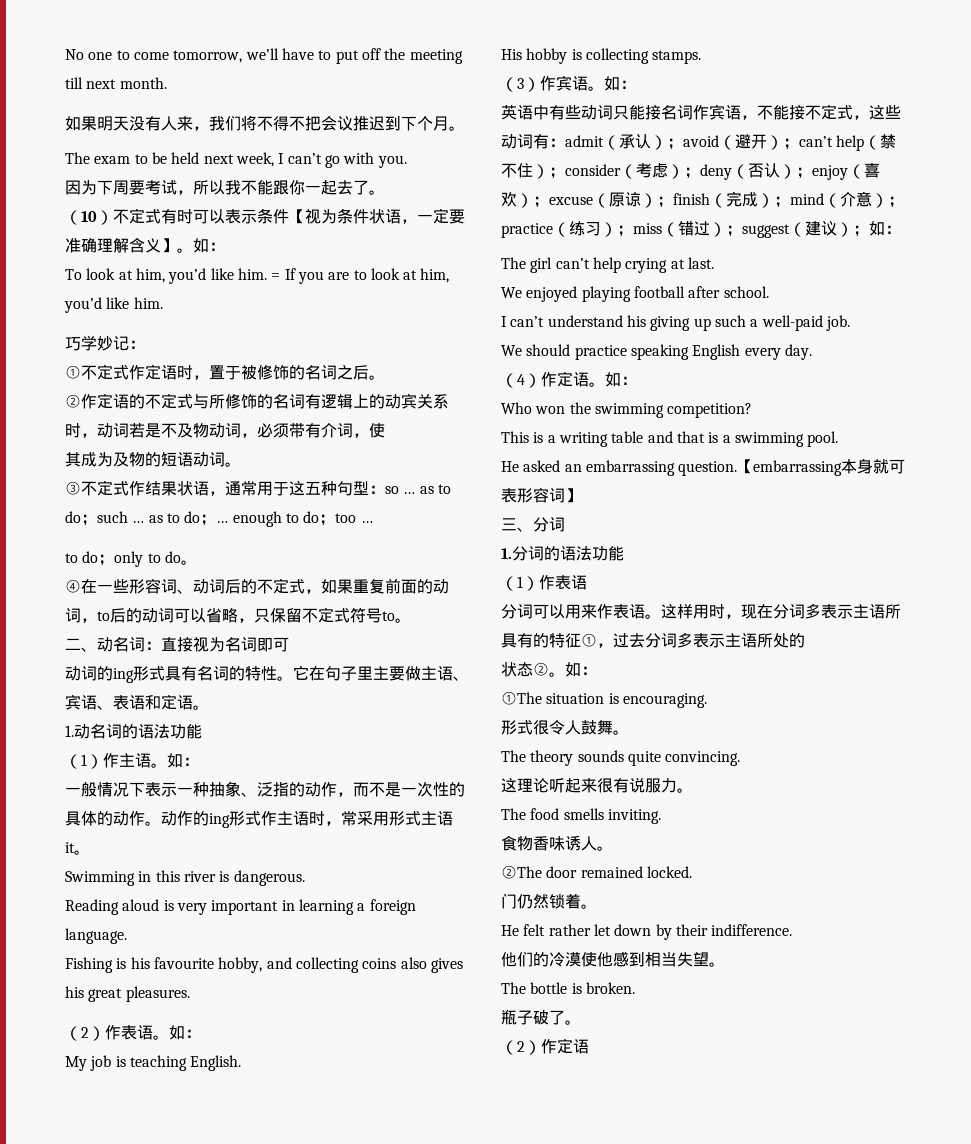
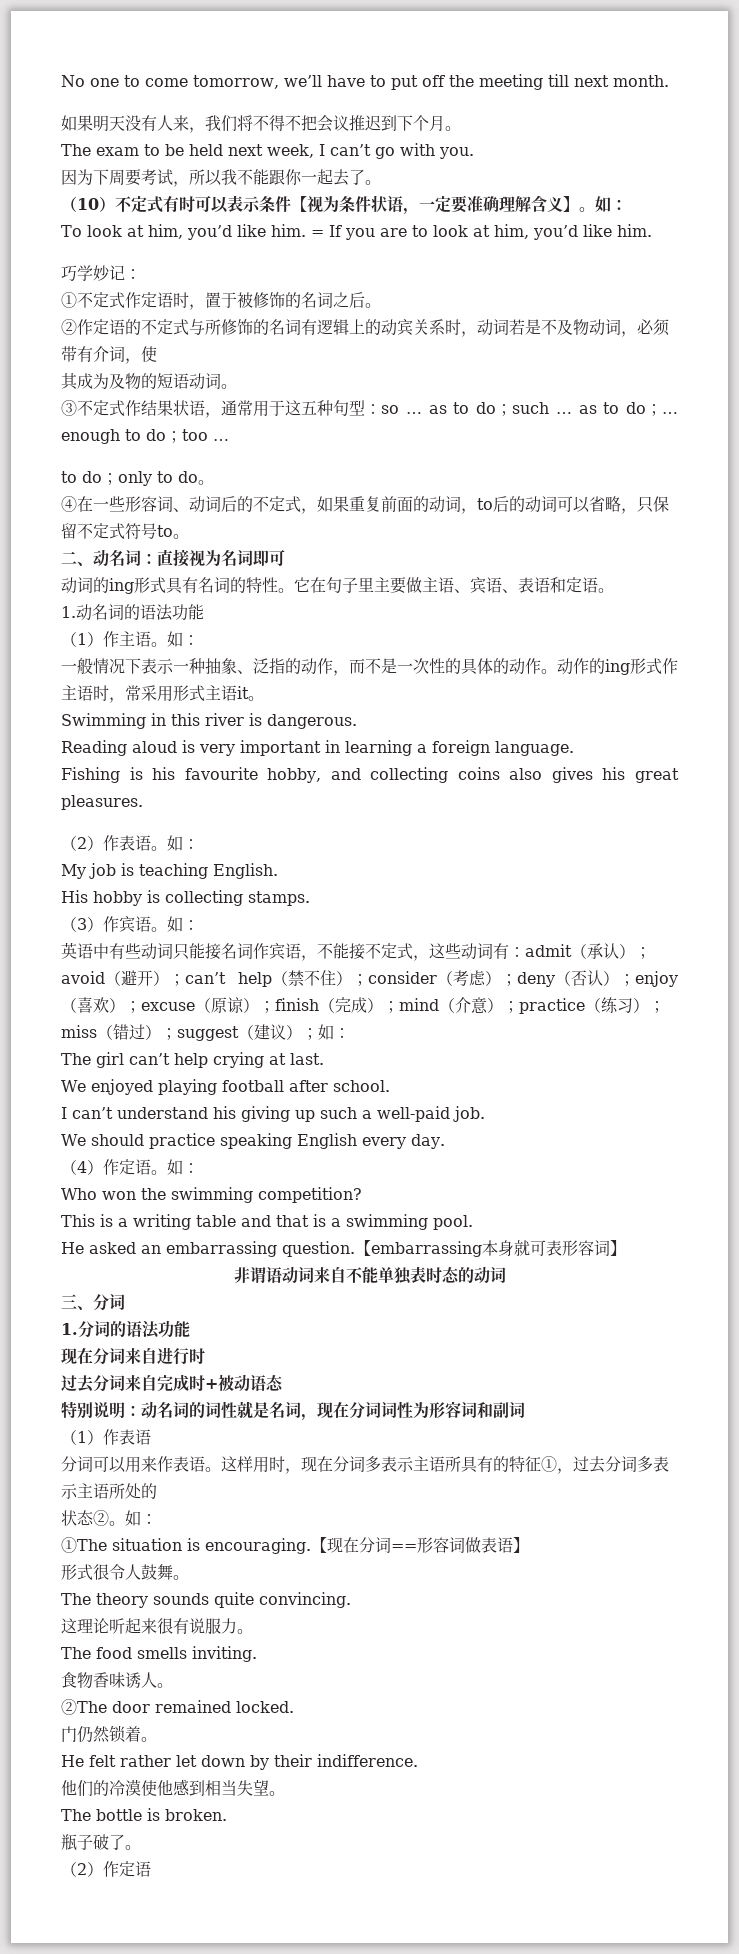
+ 非谓语动词来自不能单独表时态的动词
+ 现在分词来自进行时
+ 过去分词来自完成时+被动语态
+ 特别说明：动名词的词性就是名词，现在分词词性为形容词和副词
+ 【现在分词==形容词做表语】

